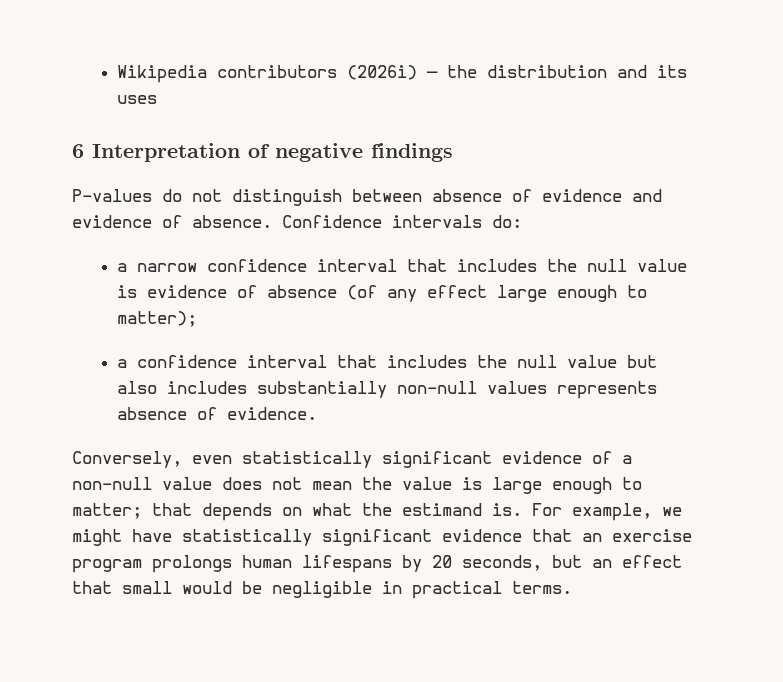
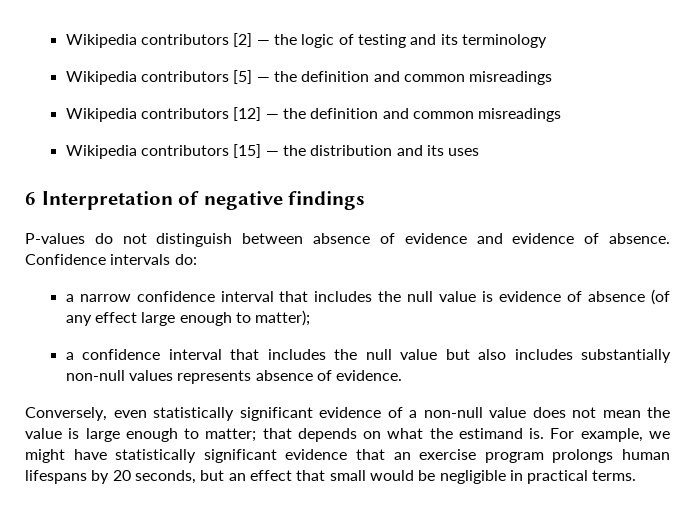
- Wikipedia contributors (2026i) — the distribution and its uses
+ Wikipedia contributors [2] — the logic of testing and its terminology
+ Wikipedia contributors [5] — the definition and common misreadings
+ Wikipedia contributors [12] — the definition and common misreadings
+ Wikipedia contributors [15] — the distribution and its uses

